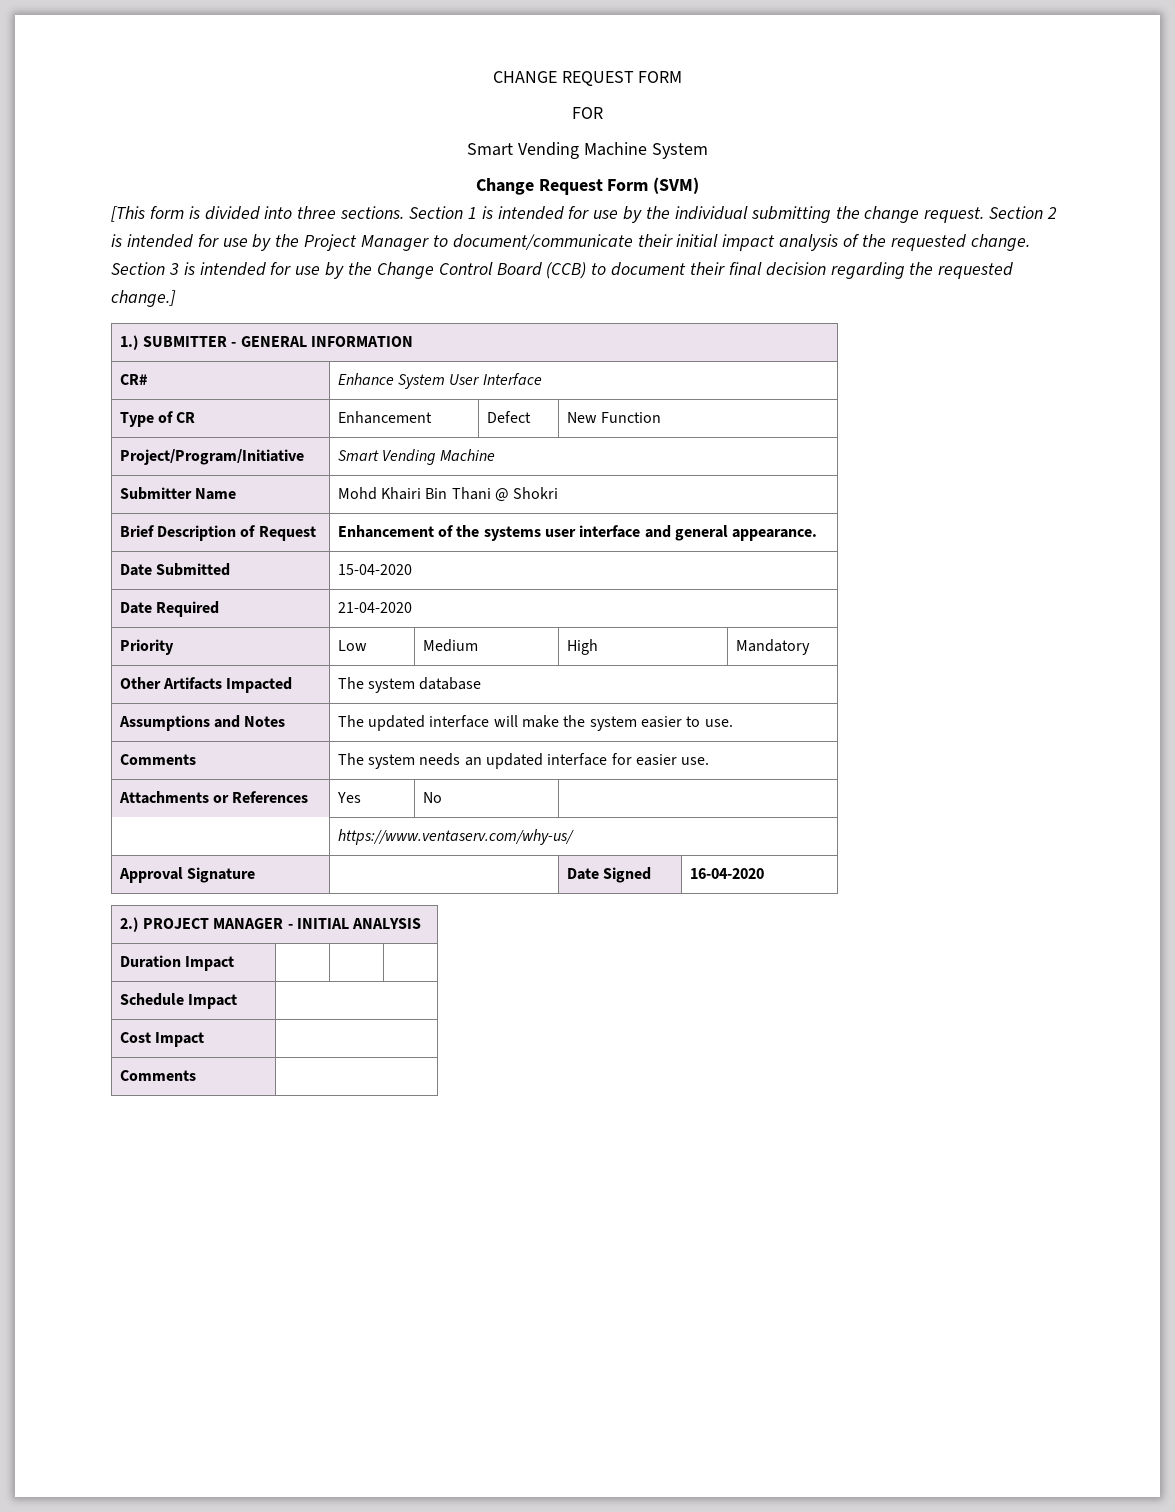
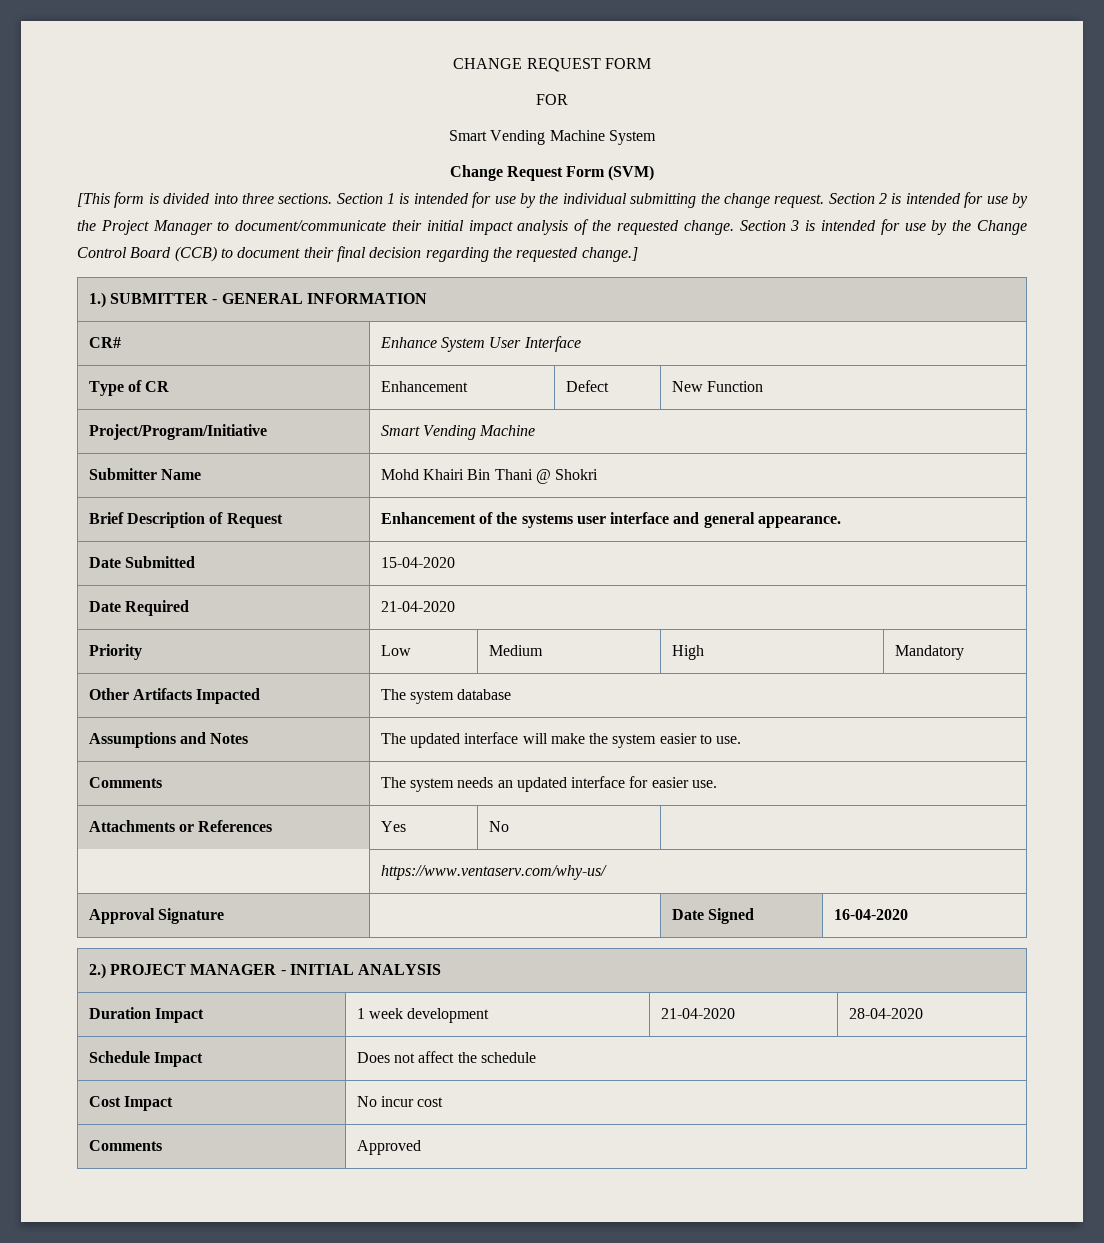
- Duration Impact | | |
- Schedule Impact |
+ Duration Impact | 1 week development | 21-04-2020 | 28-04-2020
+ Schedule Impact | Does not affect the schedule
- Cost Impact |
- Comments |
+ Cost Impact | No incur cost
+ Comments | Approved

